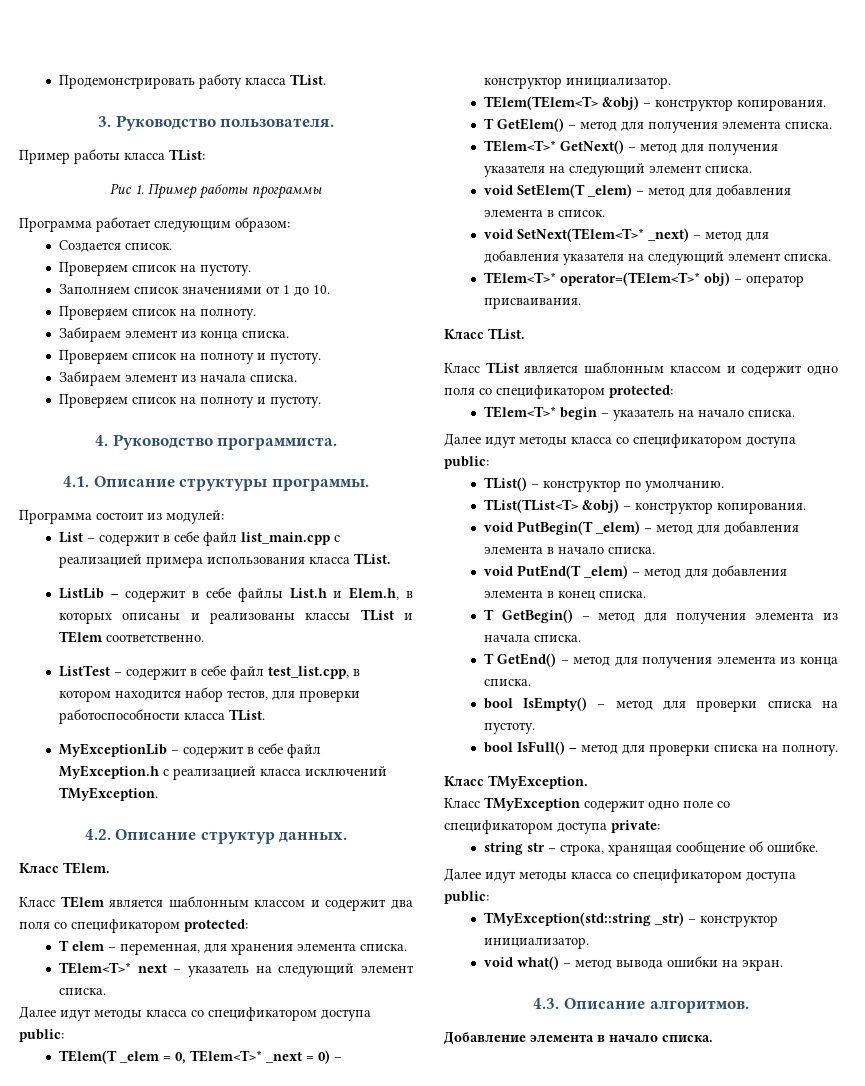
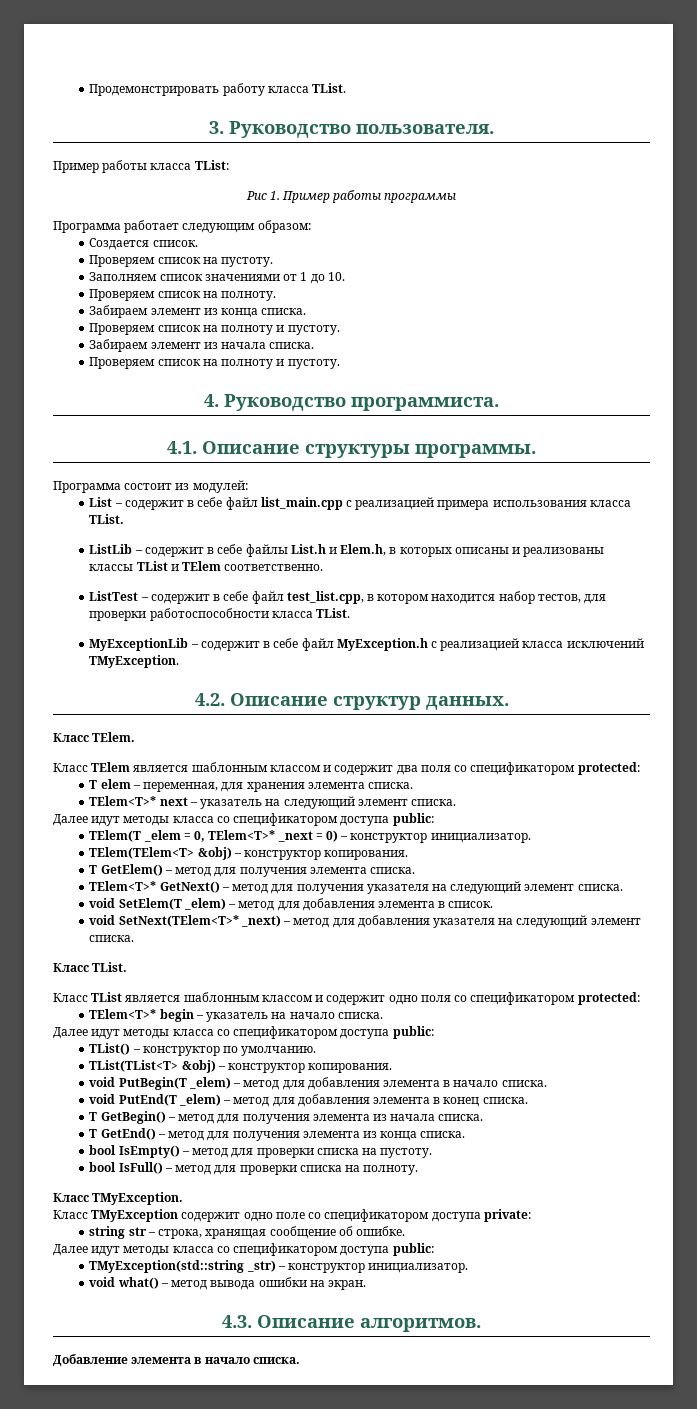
- TElem<T>* operator=(TElem<T>* obj) – оператор присваивания.

